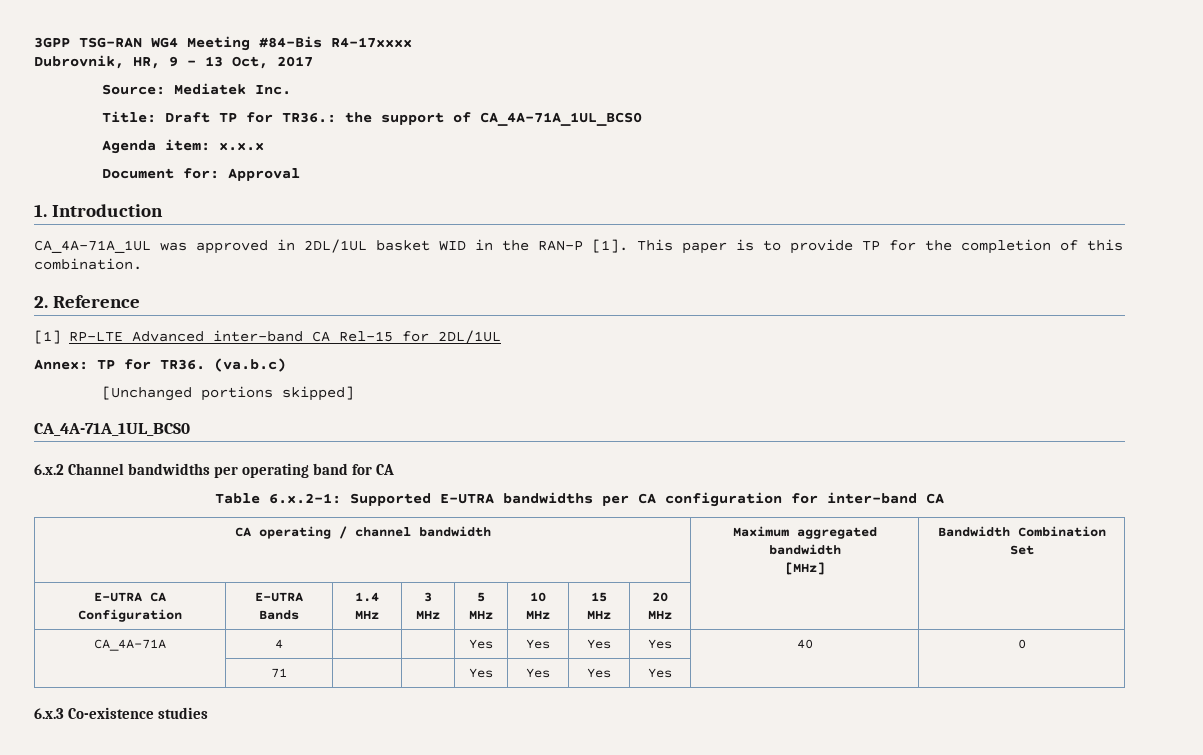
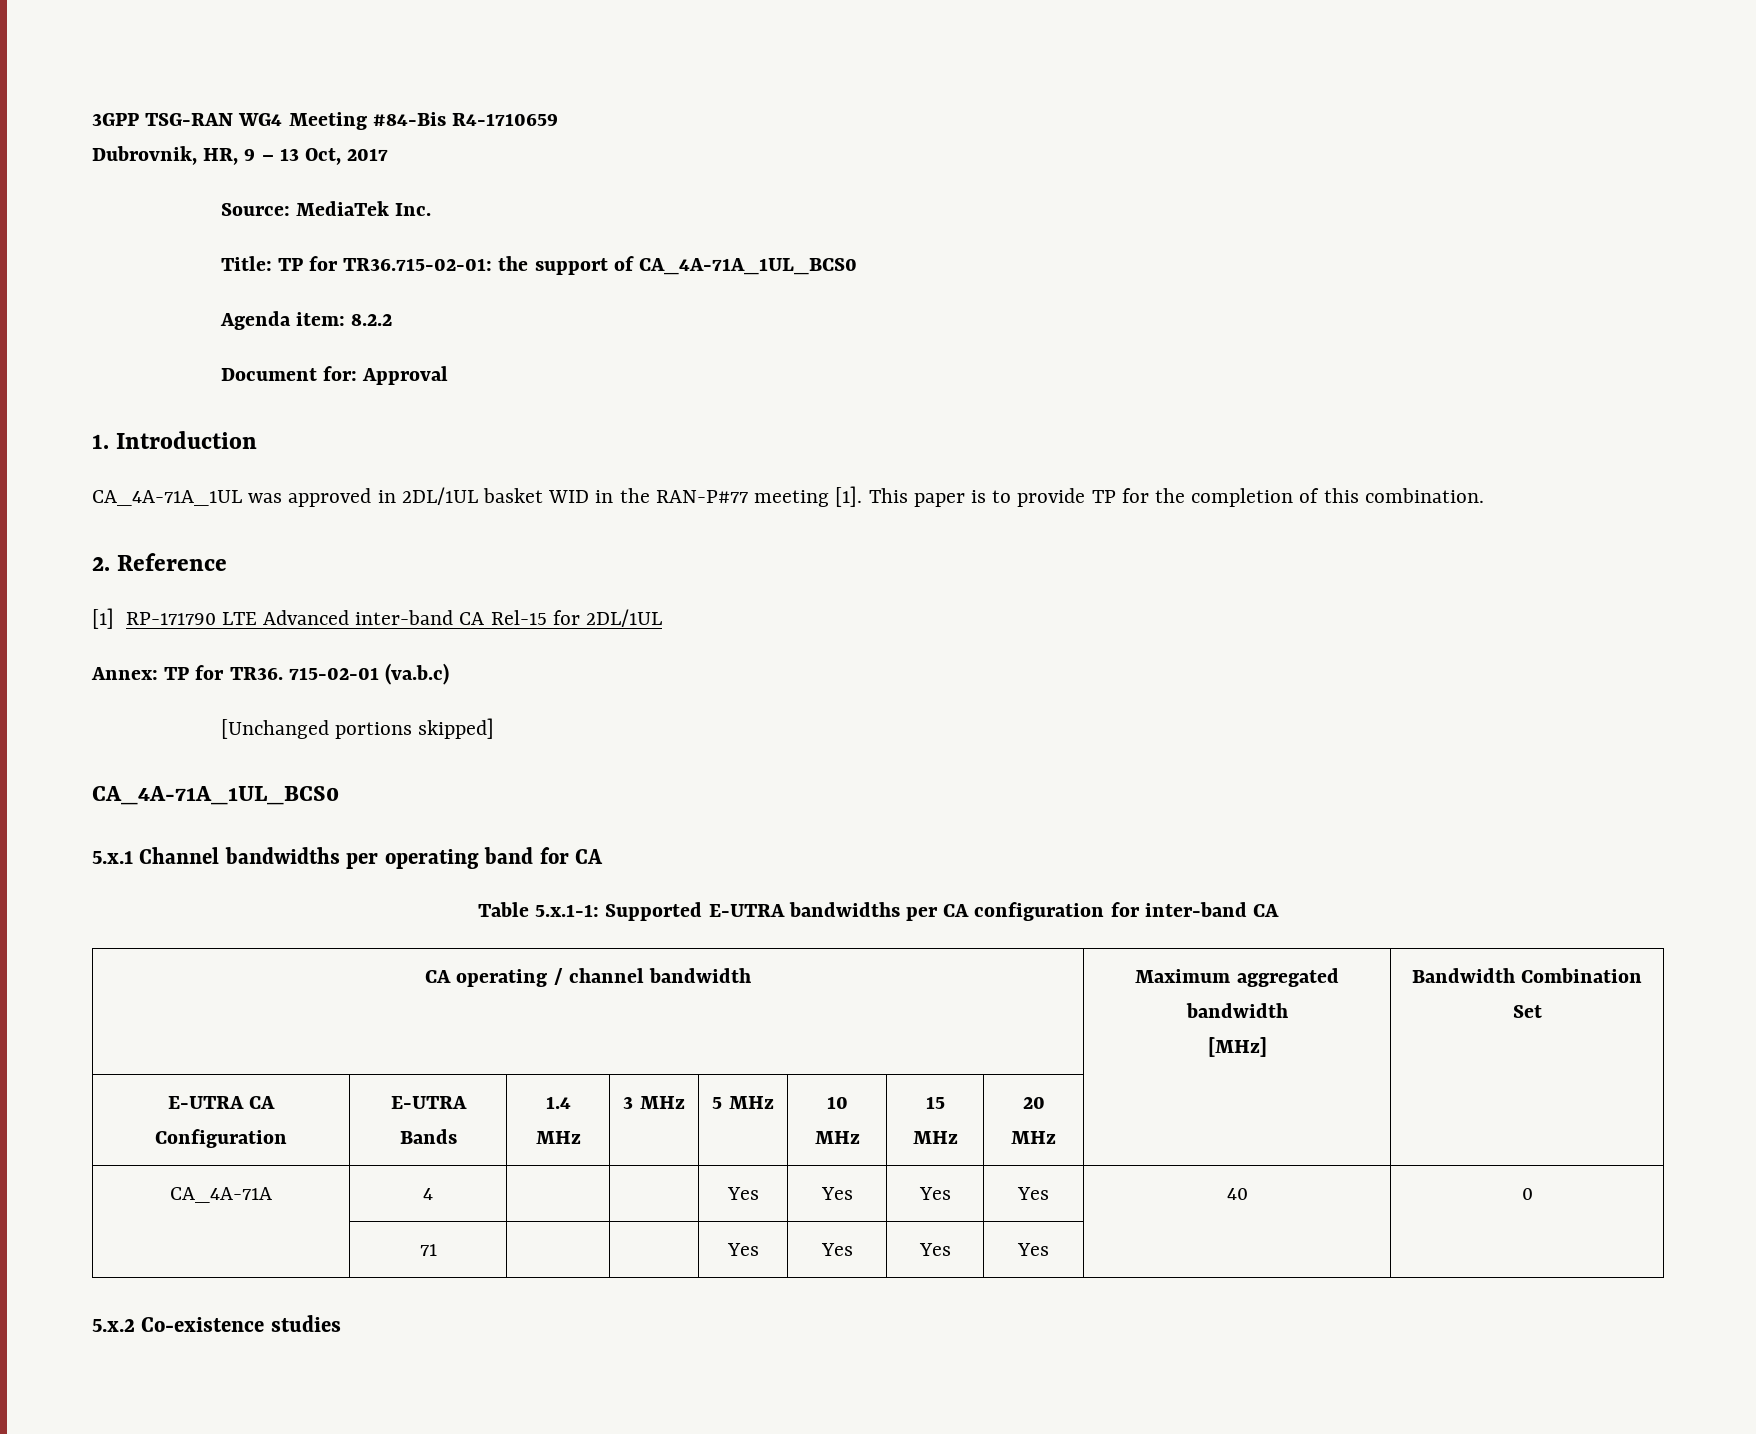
- 3GPP TSG-RAN WG4 Meeting #84-Bis R4-17xxxx
+ 3GPP TSG-RAN WG4 Meeting #84-Bis R4-1710659
- Source: Mediatek Inc.
+ Source: MediaTek Inc.
- Title: Draft TP for TR36.: the support of CA_4A-71A_1UL_BCS0
+ Title: TP for TR36.715-02-01: the support of CA_4A-71A_1UL_BCS0
- Agenda item: x.x.x
+ Agenda item: 8.2.2
- CA_4A-71A_1UL was approved in 2DL/1UL basket WID in the RAN-P [1].
+ CA_4A-71A_1UL was approved in 2DL/1UL basket WID in the RAN-P#77 meeting [1].
- [1] RP-LTE Advanced inter-band CA Rel-15 for 2DL/1UL
+ [1] RP-171790 LTE Advanced inter-band CA Rel-15 for 2DL/1UL
- (va.b.c)
+ 715-02-01 (va.b.c)
- 6.x.2 Channel bandwidths per operating band for CA
+ 5.x.1 Channel bandwidths per operating band for CA
- Table 6.x.2-1: Supported E-UTRA bandwidths per CA configuration for inter-band CA
+ Table 5.x.1-1: Supported E-UTRA bandwidths per CA configuration for inter-band CA
- 6.x.3 Co-existence studies
+ 5.x.2 Co-existence studies

